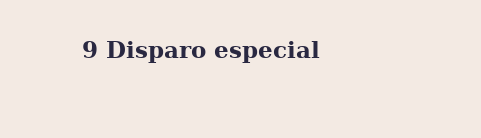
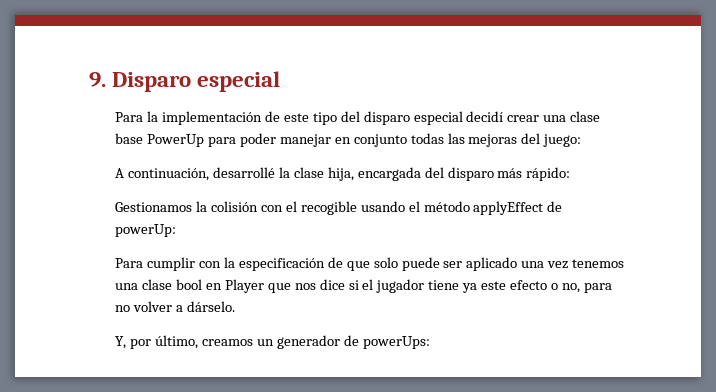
- 9 Disparo especial
+ 9. Disparo especial
+ Para la implementación de este tipo del disparo especial decidí crear una clase base PowerUp para poder manejar en conjunto todas las mejoras del juego:
+ A continuación, desarrollé la clase hija, encargada del disparo más rápido:
+ Gestionamos la colisión con el recogible usando el método applyEffect de powerUp:
+ Para cumplir con la especificación de que solo puede ser aplicado una vez tenemos una clase bool en Player que nos dice si el jugador tiene ya este efecto o no, para no volver a dárselo.
+ Y, por último, creamos un generador de powerUps:

